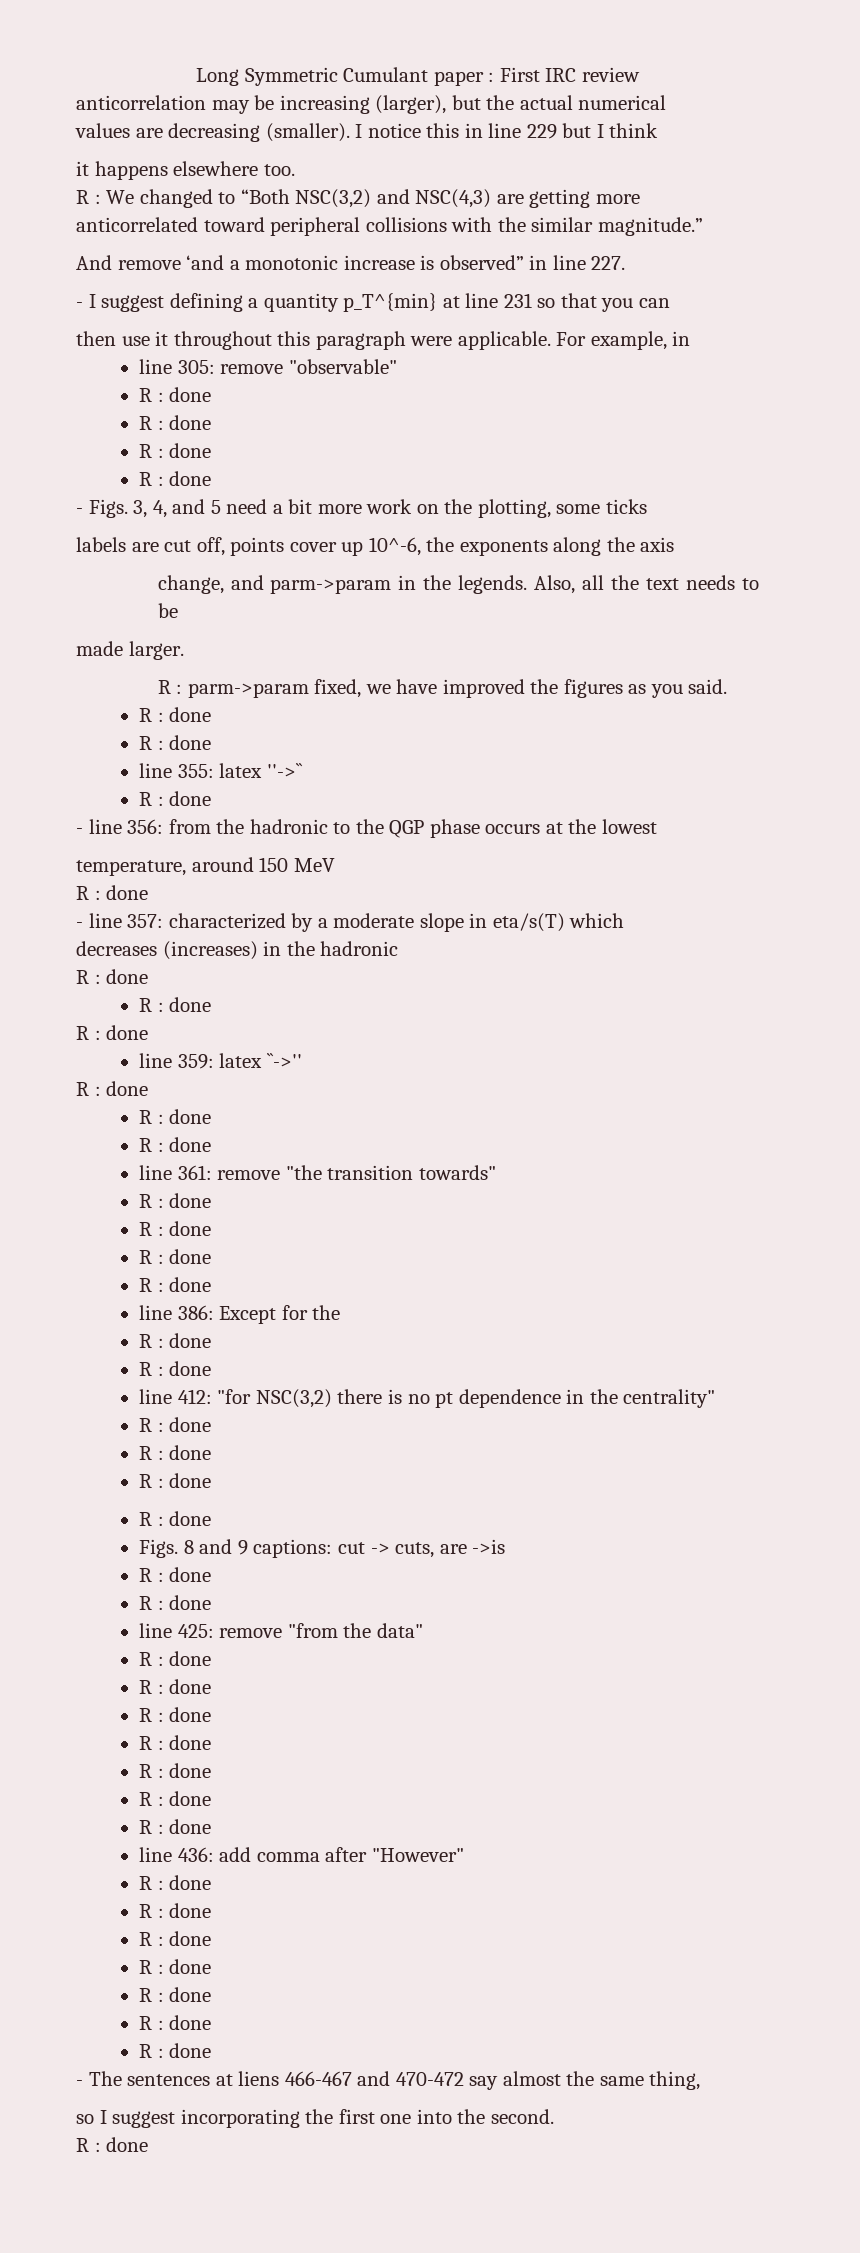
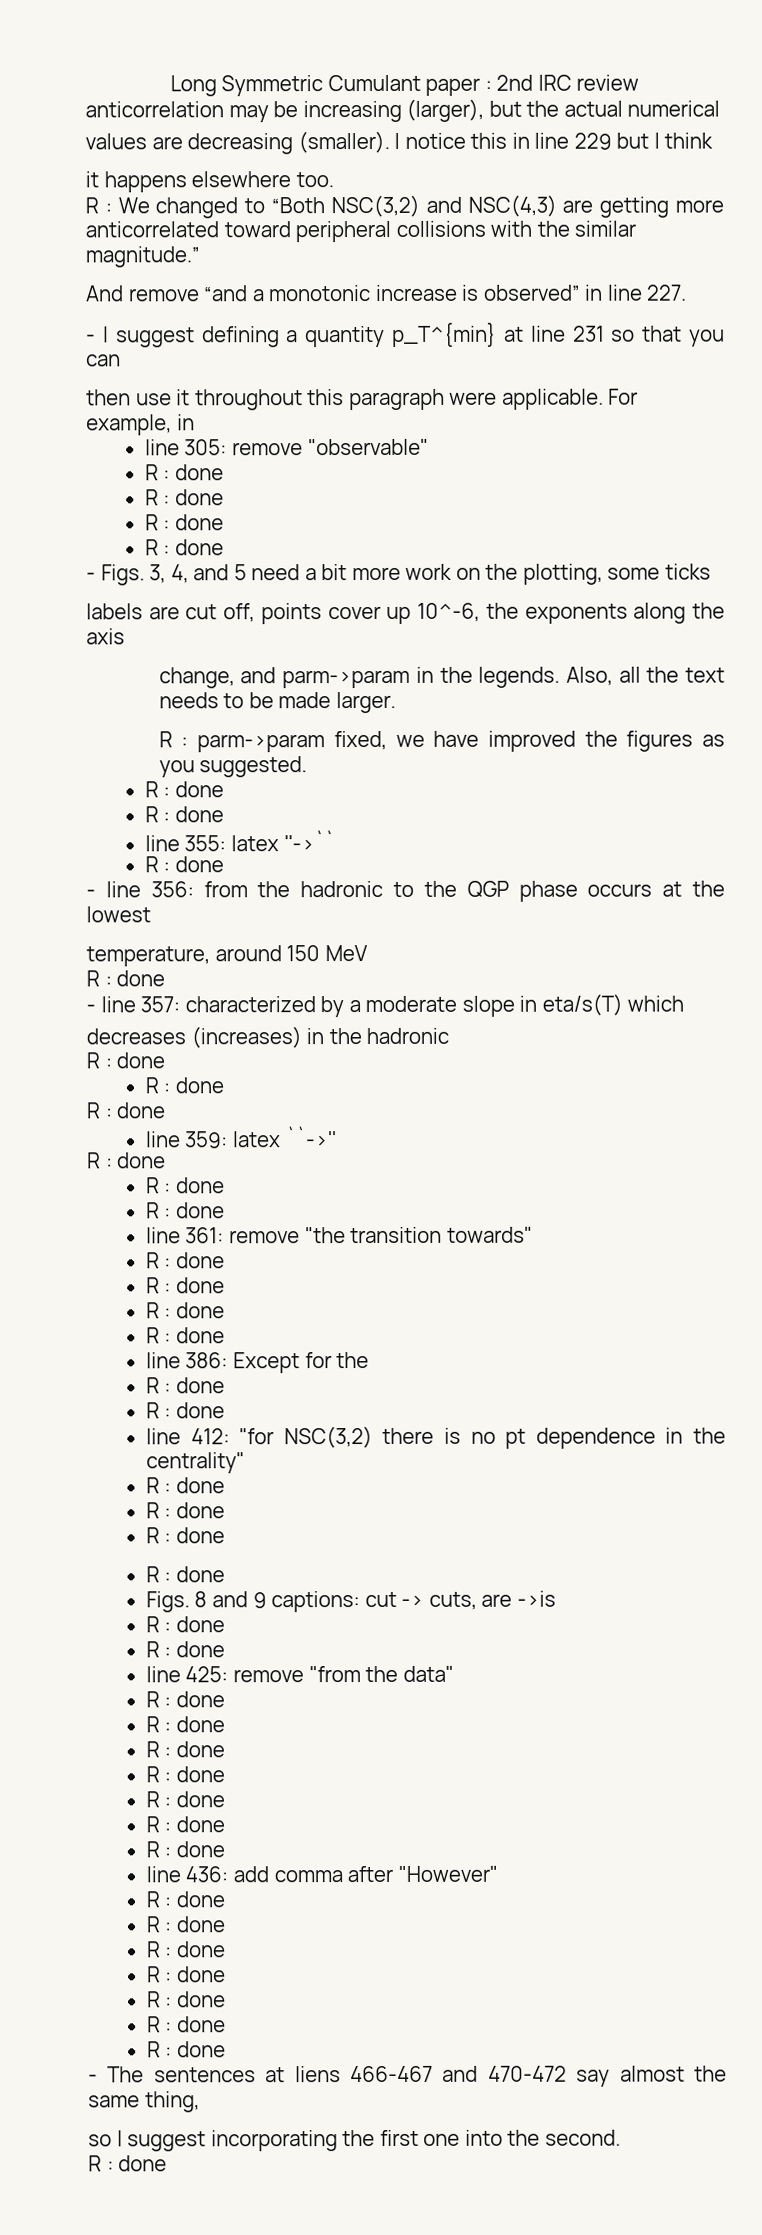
- Long Symmetric Cumulant paper : First IRC review
+ Long Symmetric Cumulant paper : 2nd IRC review
- And remove ‘and a monotonic increase is observed” in line 227.
+ And remove “and a monotonic increase is observed” in line 227.
- Also, all the text needs to be
- made larger.
+ Also, all the text needs to be made larger.
- R : parm->param fixed, we have improved the figures as you said.
+ R : parm->param fixed, we have improved the figures as you suggested.

